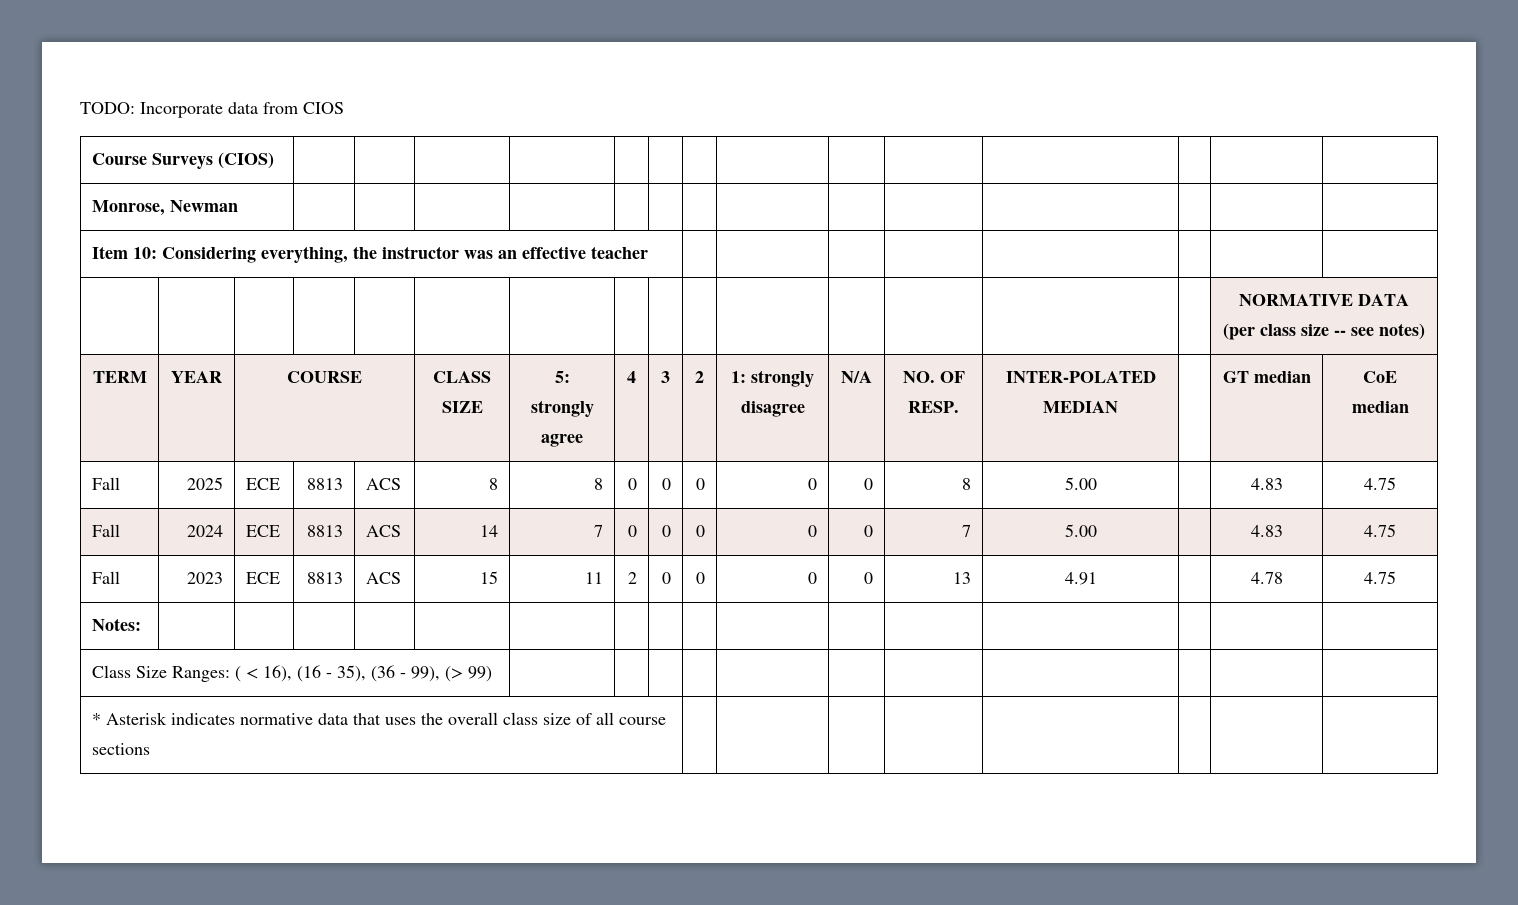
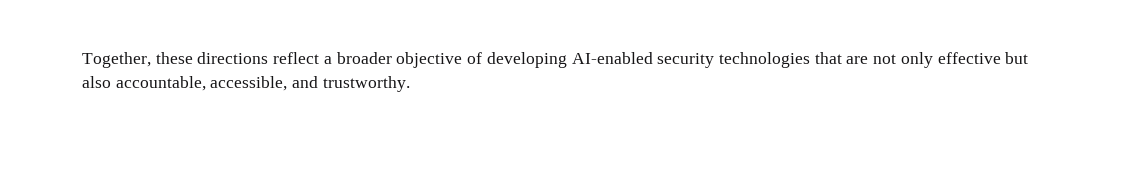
- TODO: Incorporate data from CIOS
- Course Surveys (CIOS) | | | | | | | | | | | | | |
- Monrose, Newman | | | | | | | | | | | | | |
- Item 10: Considering everything, the instructor was an effective teacher | | | | | | | |
- | | | | | | | | | | | | | | | NORMATIVE DATA (per class size -- see notes)
- TERM | YEAR | COURSE | CLASS SIZE | 5: strongly agree | 4 | 3 | 2 | 1: strongly disagree | N/A | NO. OF RESP. | INTER-POLATED MEDIAN | | GT median | CoE median
- Fall | 2025 | ECE | 8813 | ACS | 8 | 8 | 0 | 0 | 0 | 0 | 0 | 8 | 5.00 | | 4.83 | 4.75
- Fall | 2024 | ECE | 8813 | ACS | 14 | 7 | 0 | 0 | 0 | 0 | 0 | 7 | 5.00 | | 4.83 | 4.75
- Fall | 2023 | ECE | 8813 | ACS | 15 | 11 | 2 | 0 | 0 | 0 | 0 | 13 | 4.91 | | 4.78 | 4.75
- Notes: | | | | | | | | | | | | | | | |
- Class Size Ranges: ( < 16), (16 - 35), (36 - 99), (> 99) | | | | | | | | | | |
- * Asterisk indicates normative data that uses the overall class size of all course sections | | | | | | | |
+ Together, these directions reflect a broader objective of developing AI-enabled security technologies that are not only effective but also accountable, accessible, and trustworthy.

